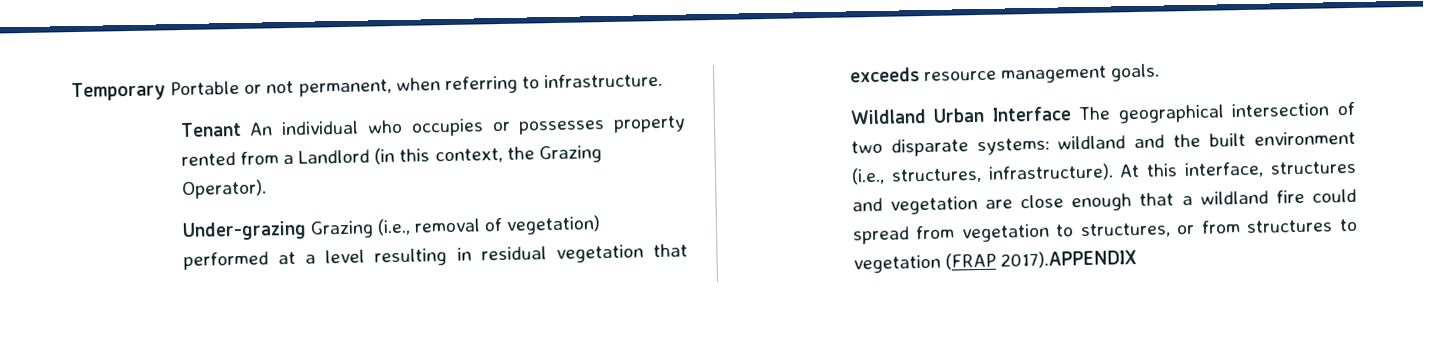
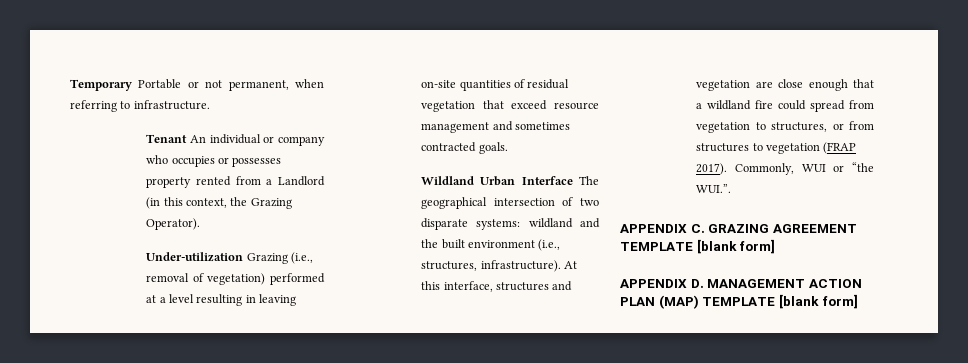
- Tenant An individual who occupies or possesses property rented from a Landlord (in this context, the Grazing Operator).
+ Tenant An individual or company who occupies or possesses property rented from a Landlord (in this context, the Grazing Operator).
- Under-grazing Grazing (i.e., removal of vegetation) performed at a level resulting in residual vegetation that exceeds resource management goals.
+ Under-utilization Grazing (i.e., removal of vegetation) performed at a level resulting in leaving on-site quantities of residual vegetation that exceed resource management and sometimes contracted goals.
- At this interface, structures and vegetation are close enough that a wildland fire could spread from vegetation to structures, or from structures to vegetation (FRAP 2017).APPENDIX
+ At this interface, structures and vegetation are close enough that a wildland fire could spread from vegetation to structures, or from structures to vegetation (FRAP 2017). Commonly, WUI or “the WUI.”.
+ APPENDIX C. GRAZING AGREEMENT TEMPLATE [blank form]
+ APPENDIX D. MANAGEMENT ACTION PLAN (MAP) TEMPLATE [blank form]

